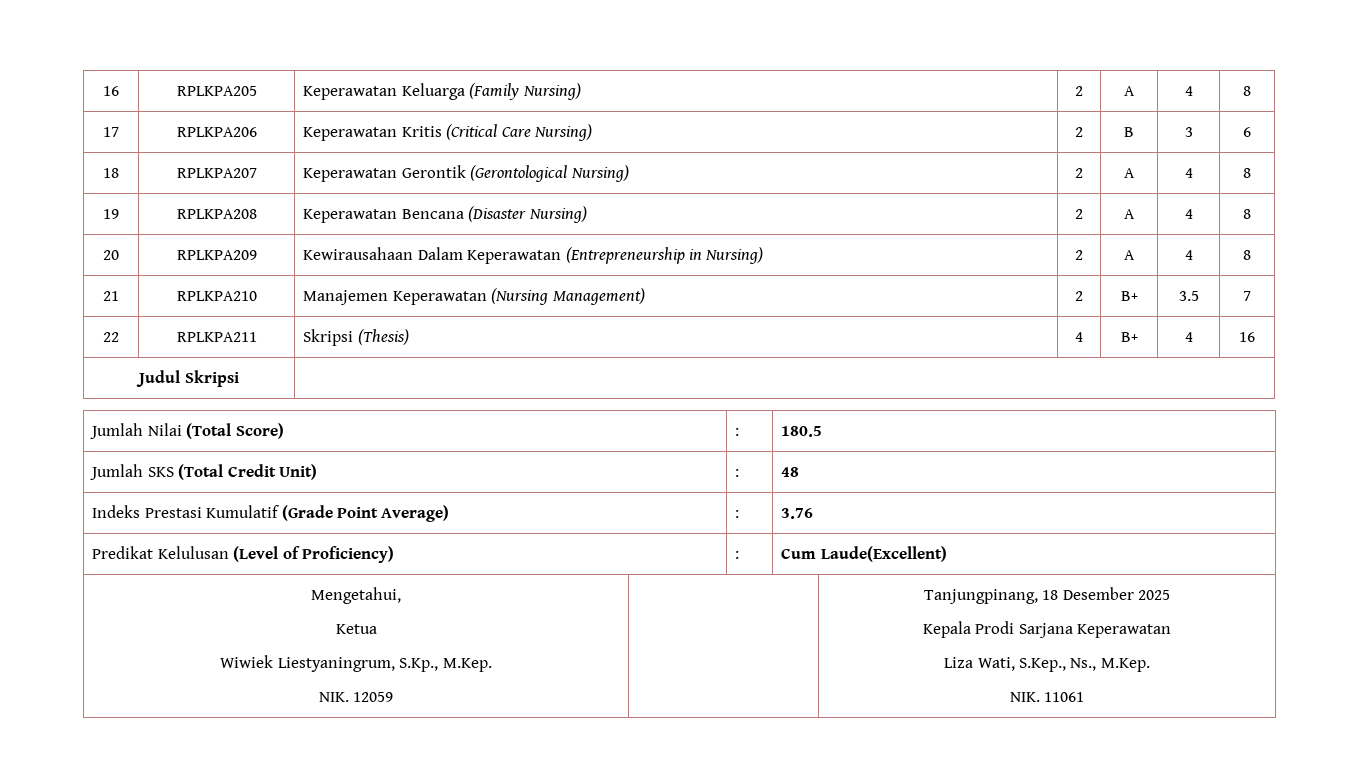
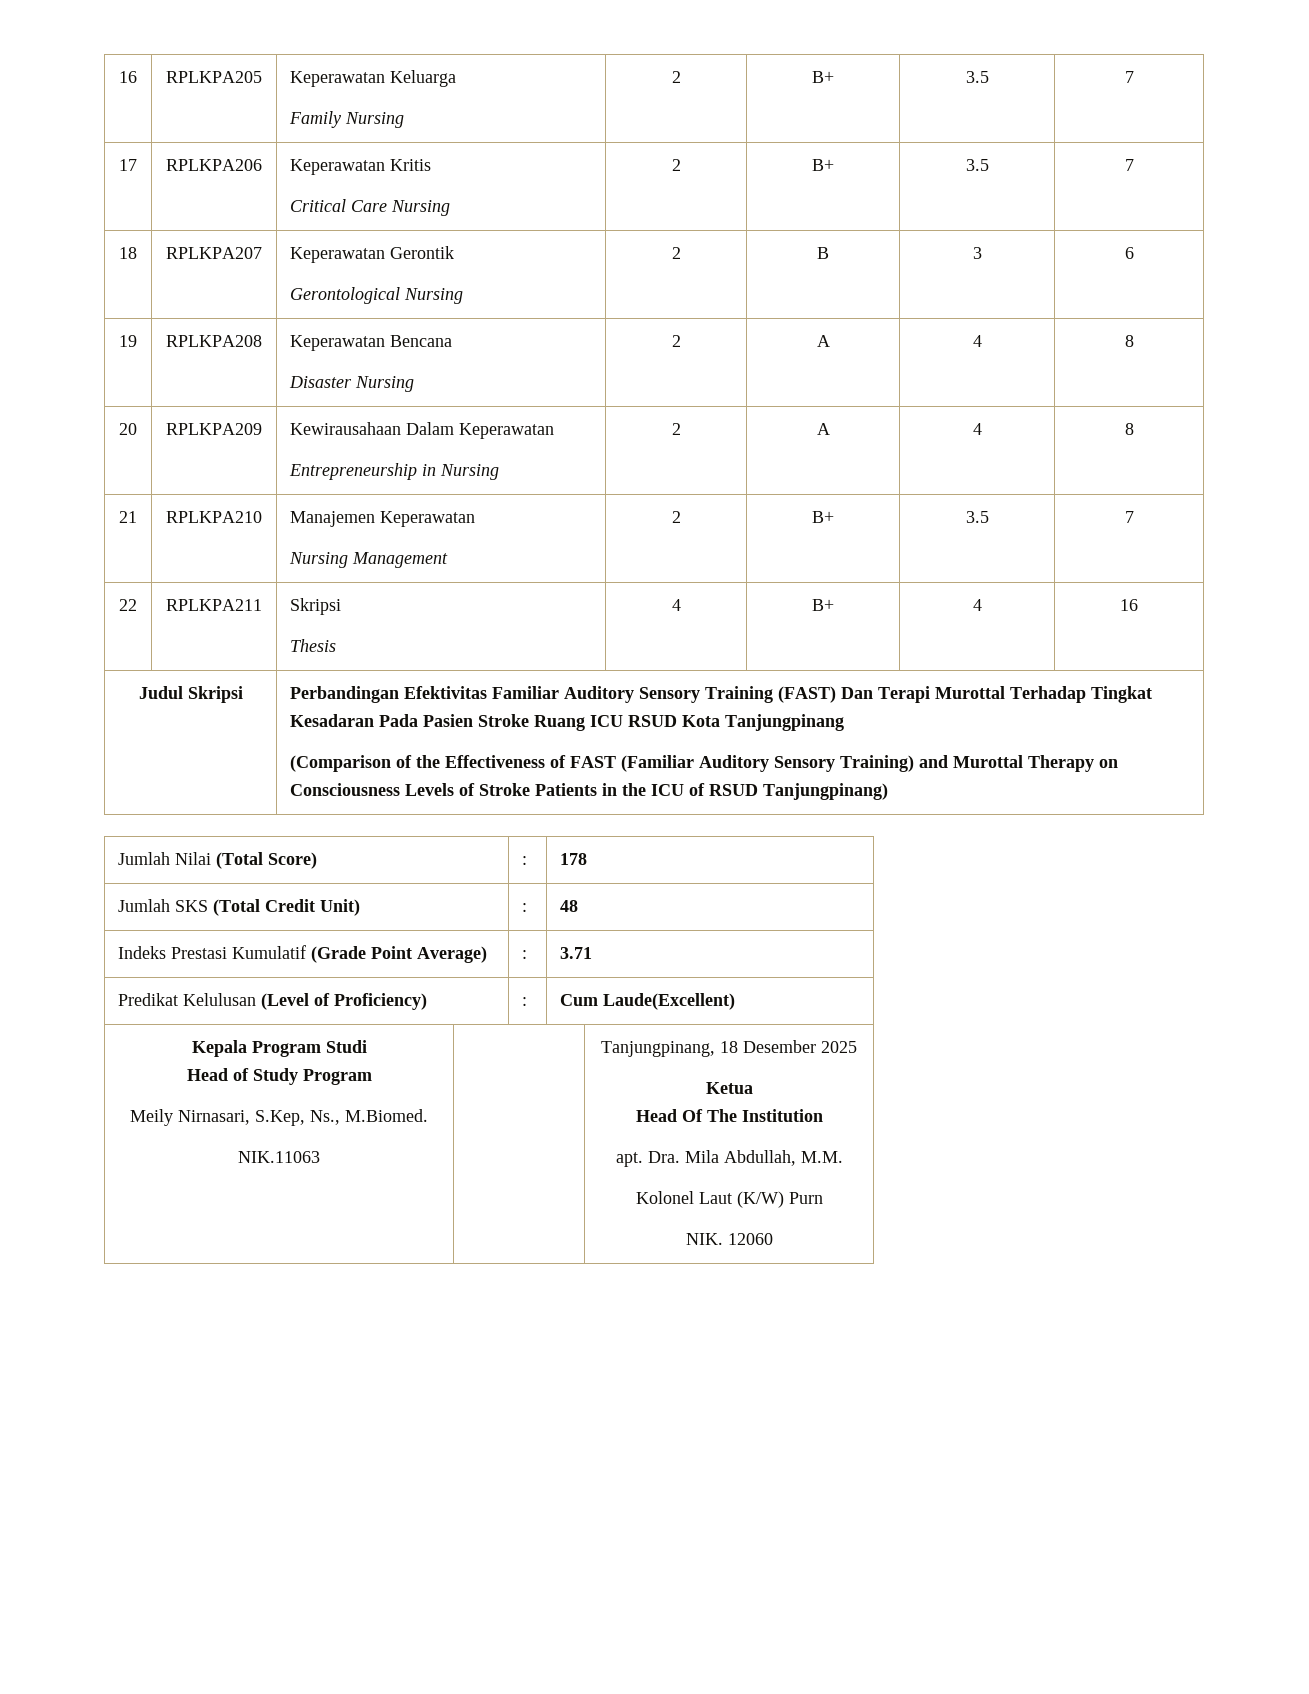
- 16 | RPLKPA205 | Keperawatan Keluarga (Family Nursing) | 2 | A | 4 | 8
+ 16 | RPLKPA205 | Keperawatan Keluarga
+ Family Nursing | 2 | B+ | 3.5 | 7
- 17 | RPLKPA206 | Keperawatan Kritis (Critical Care Nursing) | 2 | B | 3 | 6
- 18 | RPLKPA207 | Keperawatan Gerontik (Gerontological Nursing) | 2 | A | 4 | 8
+ 17 | RPLKPA206 | Keperawatan Kritis
+ Critical Care Nursing | 2 | B+ | 3.5 | 7
+ 18 | RPLKPA207 | Keperawatan Gerontik
+ Gerontological Nursing | 2 | B | 3 | 6
- 19 | RPLKPA208 | Keperawatan Bencana (Disaster Nursing) | 2 | A | 4 | 8
+ 19 | RPLKPA208 | Keperawatan Bencana
+ Disaster Nursing | 2 | A | 4 | 8
- 20 | RPLKPA209 | Kewirausahaan Dalam Keperawatan (Entrepreneurship in Nursing) | 2 | A | 4 | 8
+ 20 | RPLKPA209 | Kewirausahaan Dalam Keperawatan
+ Entrepreneurship in Nursing | 2 | A | 4 | 8
- 21 | RPLKPA210 | Manajemen Keperawatan (Nursing Management) | 2 | B+ | 3.5 | 7
+ 21 | RPLKPA210 | Manajemen Keperawatan
+ Nursing Management | 2 | B+ | 3.5 | 7
- 22 | RPLKPA211 | Skripsi (Thesis) | 4 | B+ | 4 | 16
+ 22 | RPLKPA211 | Skripsi
+ Thesis | 4 | B+ | 4 | 16
+ Perbandingan Efektivitas Familiar Auditory Sensory Training (FAST) Dan Terapi Murottal Terhadap Tingkat Kesadaran Pada Pasien Stroke Ruang ICU RSUD Kota Tanjungpinang
+ (Comparison of the Effectiveness of FAST (Familiar Auditory Sensory Training) and Murottal Therapy on Consciousness Levels of Stroke Patients in the ICU of RSUD Tanjungpinang)
- Jumlah Nilai (Total Score) | : | 180.5
+ Jumlah Nilai (Total Score) | : | 178
- Indeks Prestasi Kumulatif (Grade Point Average) | : | 3.76
+ Indeks Prestasi Kumulatif (Grade Point Average) | : | 3.71
- Mengetahui,
+ Kepala Program Studi
+ Head of Study Program
+ Meily Nirnasari, S.Kep, Ns., M.Biomed.
+ NIK.11063 | | Tanjungpinang, 18 Desember 2025
  Ketua
- Wiwiek Liestyaningrum, S.Kp., M.Kep.
- NIK. 12059 | | Tanjungpinang, 18 Desember 2025
- Kepala Prodi Sarjana Keperawatan
- Liza Wati, S.Kep., Ns., M.Kep.
- NIK. 11061
+ Head Of The Institution
+ apt. Dra. Mila Abdullah, M.M.
+ Kolonel Laut (K/W) Purn
+ NIK. 12060

